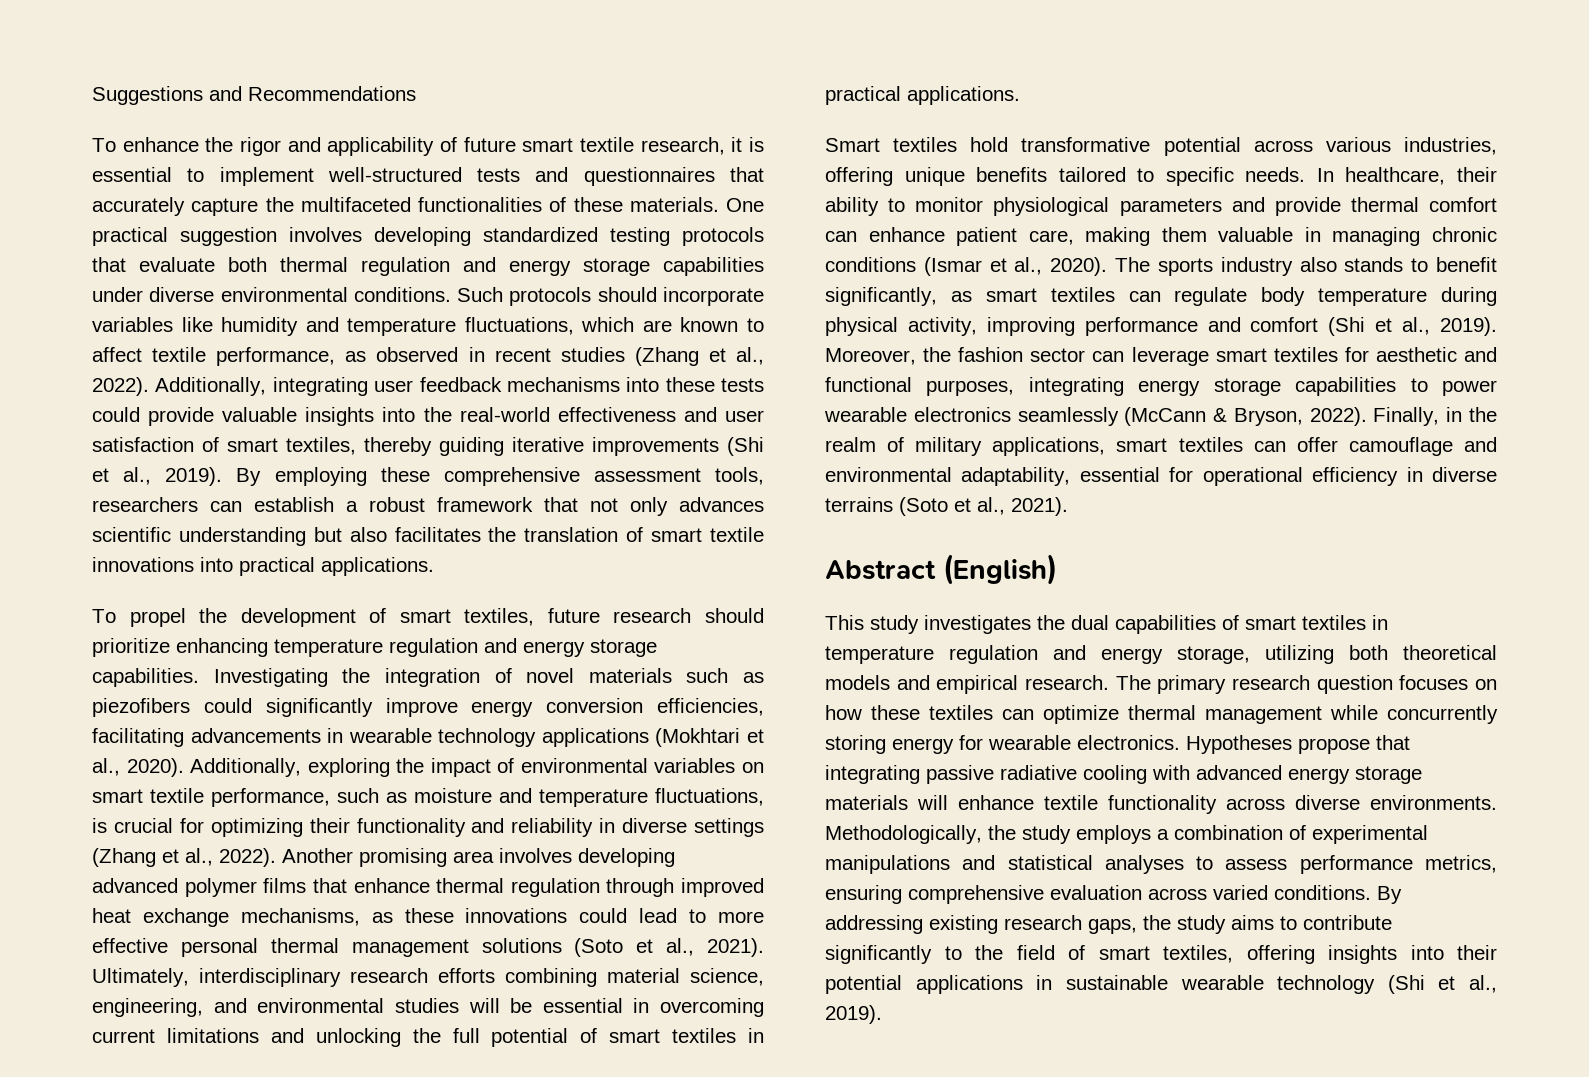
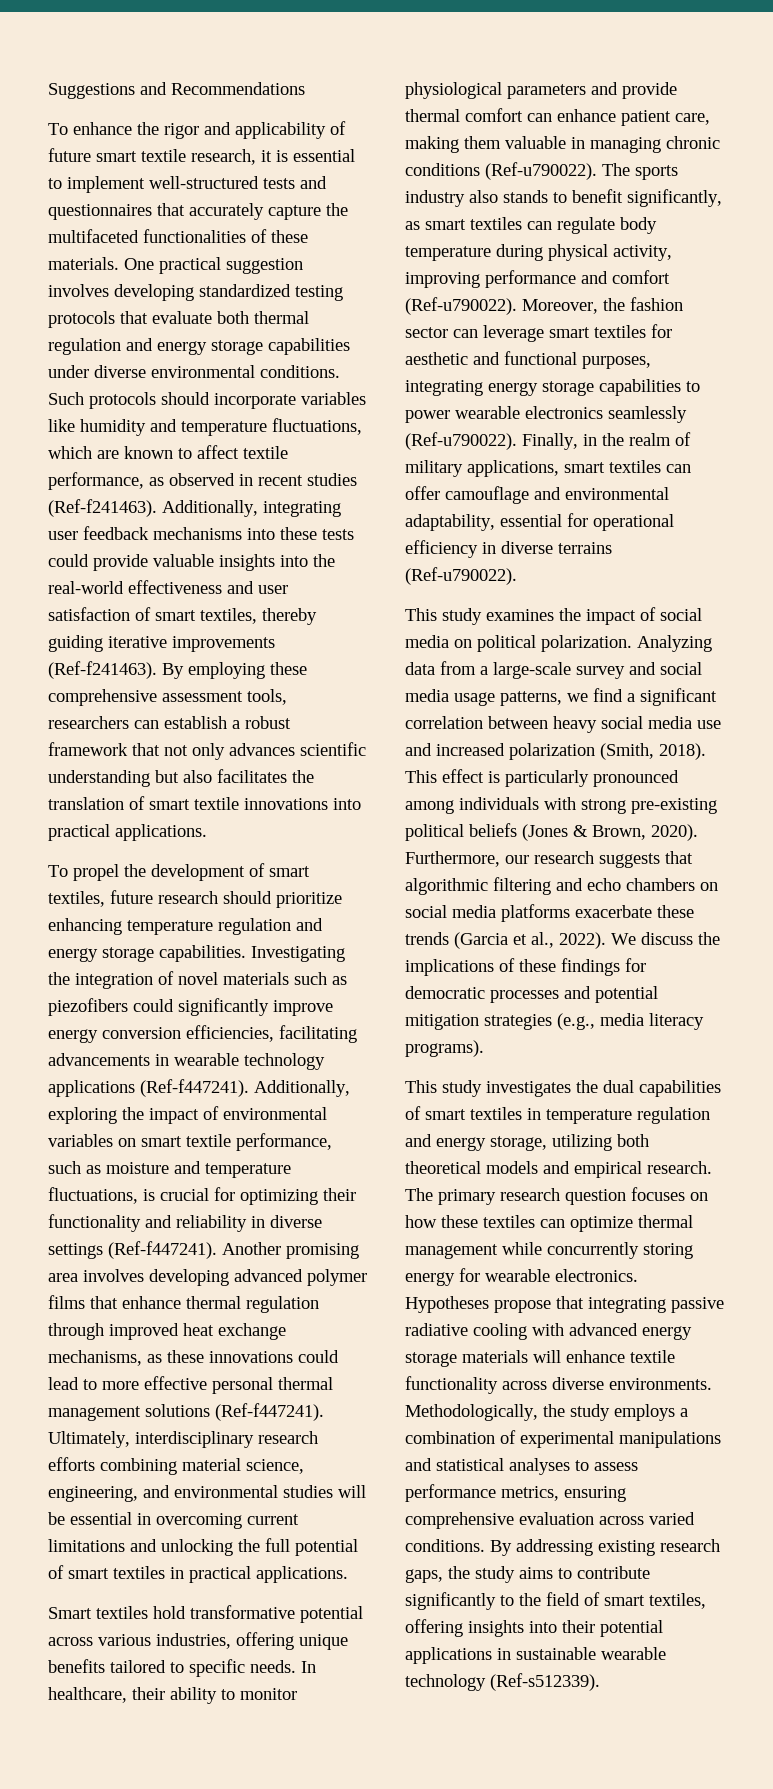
- Such protocols should incorporate variables like humidity and temperature fluctuations, which are known to affect textile performance, as observed in recent studies (Zhang et al., 2022).
+ Such protocols should incorporate variables like humidity and temperature fluctuations, which are known to affect textile performance, as observed in recent studies (Ref-f241463).
- Additionally, integrating user feedback mechanisms into these tests could provide valuable insights into the real-world effectiveness and user satisfaction of smart textiles, thereby guiding iterative improvements (Shi et al., 2019).
+ Additionally, integrating user feedback mechanisms into these tests could provide valuable insights into the real-world effectiveness and user satisfaction of smart textiles, thereby guiding iterative improvements (Ref-f241463).
- Investigating the integration of novel materials such as piezofibers could significantly improve energy conversion efficiencies, facilitating advancements in wearable technology applications (Mokhtari et al., 2020).
+ Investigating the integration of novel materials such as piezofibers could significantly improve energy conversion efficiencies, facilitating advancements in wearable technology applications (Ref-f447241).
- Additionally, exploring the impact of environmental variables on smart textile performance, such as moisture and temperature fluctuations, is crucial for optimizing their functionality and reliability in diverse settings (Zhang et al., 2022).
+ Additionally, exploring the impact of environmental variables on smart textile performance, such as moisture and temperature fluctuations, is crucial for optimizing their functionality and reliability in diverse settings (Ref-f447241).
- Another promising area involves developing advanced polymer films that enhance thermal regulation through improved heat exchange mechanisms, as these innovations could lead to more effective personal thermal management solutions (Soto et al., 2021).
+ Another promising area involves developing advanced polymer films that enhance thermal regulation through improved heat exchange mechanisms, as these innovations could lead to more effective personal thermal management solutions (Ref-f447241).
- In healthcare, their ability to monitor physiological parameters and provide thermal comfort can enhance patient care, making them valuable in managing chronic conditions (Ismar et al., 2020).
+ In healthcare, their ability to monitor physiological parameters and provide thermal comfort can enhance patient care, making them valuable in managing chronic conditions (Ref-u790022).
- The sports industry also stands to benefit significantly, as smart textiles can regulate body temperature during physical activity, improving performance and comfort (Shi et al., 2019).
+ The sports industry also stands to benefit significantly, as smart textiles can regulate body temperature during physical activity, improving performance and comfort (Ref-u790022).
- Moreover, the fashion sector can leverage smart textiles for aesthetic and functional purposes, integrating energy storage capabilities to power wearable electronics seamlessly (McCann & Bryson, 2022).
+ Moreover, the fashion sector can leverage smart textiles for aesthetic and functional purposes, integrating energy storage capabilities to power wearable electronics seamlessly (Ref-u790022).
- Finally, in the realm of military applications, smart textiles can offer camouflage and environmental adaptability, essential for operational efficiency in diverse terrains (Soto et al., 2021).
- Abstract (English)
+ Finally, in the realm of military applications, smart textiles can offer camouflage and environmental adaptability, essential for operational efficiency in diverse terrains (Ref-u790022).
+ This study examines the impact of social media on political polarization. Analyzing data from a large-scale survey and social media usage patterns, we find a significant correlation between heavy social media use and increased polarization (Smith, 2018). This effect is particularly pronounced among individuals with strong pre-existing political beliefs (Jones & Brown, 2020). Furthermore, our research suggests that algorithmic filtering and echo chambers on social media platforms exacerbate these trends (Garcia et al., 2022). We discuss the implications of these findings for democratic processes and potential mitigation strategies (e.g., media literacy programs).
- By addressing existing research gaps, the study aims to contribute significantly to the field of smart textiles, offering insights into their potential applications in sustainable wearable technology (Shi et al., 2019).
+ By addressing existing research gaps, the study aims to contribute significantly to the field of smart textiles, offering insights into their potential applications in sustainable wearable technology (Ref-s512339).

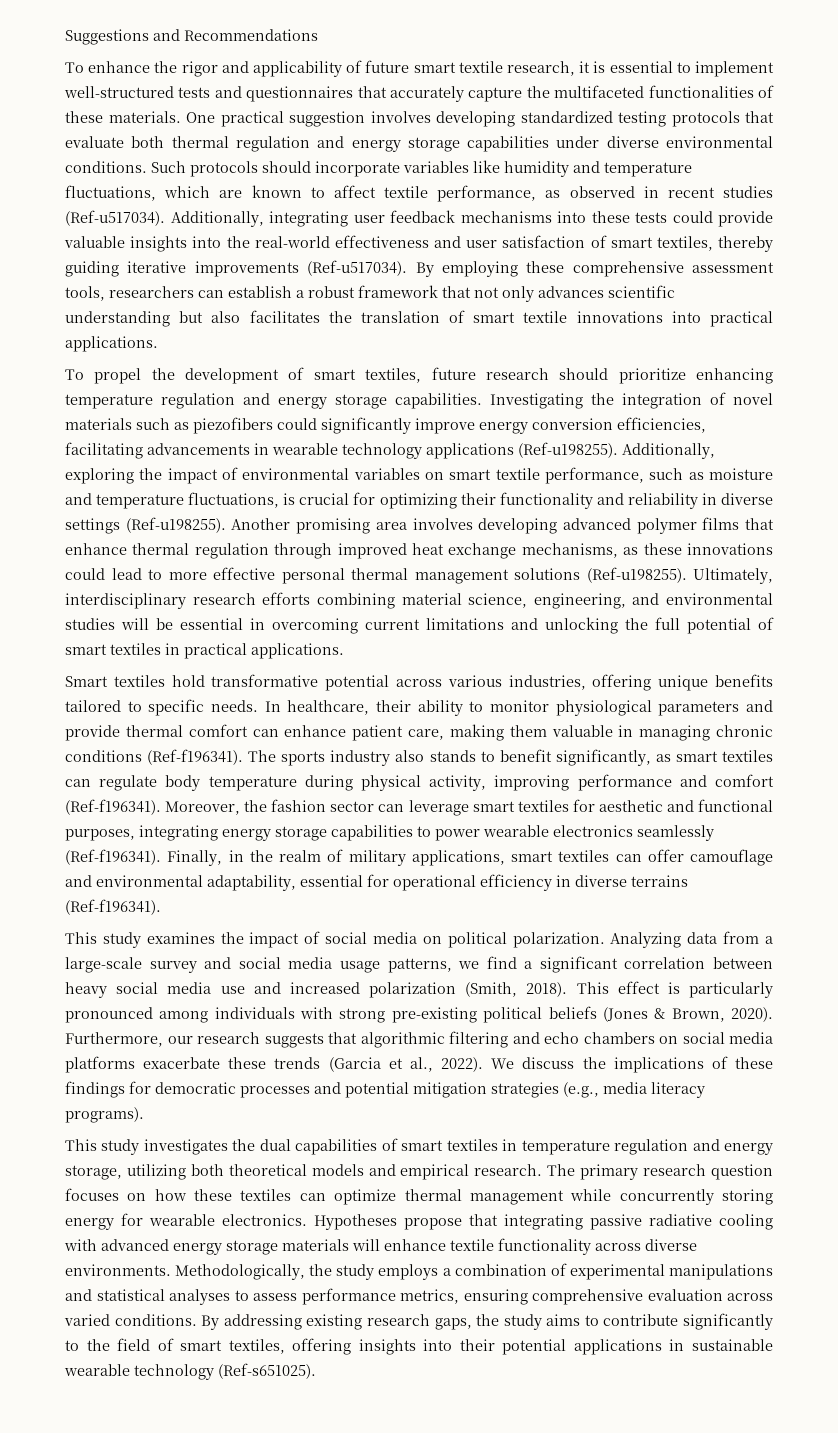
- Such protocols should incorporate variables like humidity and temperature fluctuations, which are known to affect textile performance, as observed in recent studies (Ref-f241463).
+ Such protocols should incorporate variables like humidity and temperature fluctuations, which are known to affect textile performance, as observed in recent studies (Ref-u517034).
- Additionally, integrating user feedback mechanisms into these tests could provide valuable insights into the real-world effectiveness and user satisfaction of smart textiles, thereby guiding iterative improvements (Ref-f241463).
+ Additionally, integrating user feedback mechanisms into these tests could provide valuable insights into the real-world effectiveness and user satisfaction of smart textiles, thereby guiding iterative improvements (Ref-u517034).
- Investigating the integration of novel materials such as piezofibers could significantly improve energy conversion efficiencies, facilitating advancements in wearable technology applications (Ref-f447241).
+ Investigating the integration of novel materials such as piezofibers could significantly improve energy conversion efficiencies, facilitating advancements in wearable technology applications (Ref-u198255).
- Additionally, exploring the impact of environmental variables on smart textile performance, such as moisture and temperature fluctuations, is crucial for optimizing their functionality and reliability in diverse settings (Ref-f447241).
+ Additionally, exploring the impact of environmental variables on smart textile performance, such as moisture and temperature fluctuations, is crucial for optimizing their functionality and reliability in diverse settings (Ref-u198255).
- Another promising area involves developing advanced polymer films that enhance thermal regulation through improved heat exchange mechanisms, as these innovations could lead to more effective personal thermal management solutions (Ref-f447241).
+ Another promising area involves developing advanced polymer films that enhance thermal regulation through improved heat exchange mechanisms, as these innovations could lead to more effective personal thermal management solutions (Ref-u198255).
- In healthcare, their ability to monitor physiological parameters and provide thermal comfort can enhance patient care, making them valuable in managing chronic conditions (Ref-u790022).
+ In healthcare, their ability to monitor physiological parameters and provide thermal comfort can enhance patient care, making them valuable in managing chronic conditions (Ref-f196341).
- The sports industry also stands to benefit significantly, as smart textiles can regulate body temperature during physical activity, improving performance and comfort (Ref-u790022).
+ The sports industry also stands to benefit significantly, as smart textiles can regulate body temperature during physical activity, improving performance and comfort (Ref-f196341).
- Moreover, the fashion sector can leverage smart textiles for aesthetic and functional purposes, integrating energy storage capabilities to power wearable electronics seamlessly (Ref-u790022).
+ Moreover, the fashion sector can leverage smart textiles for aesthetic and functional purposes, integrating energy storage capabilities to power wearable electronics seamlessly (Ref-f196341).
- Finally, in the realm of military applications, smart textiles can offer camouflage and environmental adaptability, essential for operational efficiency in diverse terrains (Ref-u790022).
+ Finally, in the realm of military applications, smart textiles can offer camouflage and environmental adaptability, essential for operational efficiency in diverse terrains (Ref-f196341).
- By addressing existing research gaps, the study aims to contribute significantly to the field of smart textiles, offering insights into their potential applications in sustainable wearable technology (Ref-s512339).
+ By addressing existing research gaps, the study aims to contribute significantly to the field of smart textiles, offering insights into their potential applications in sustainable wearable technology (Ref-s651025).

